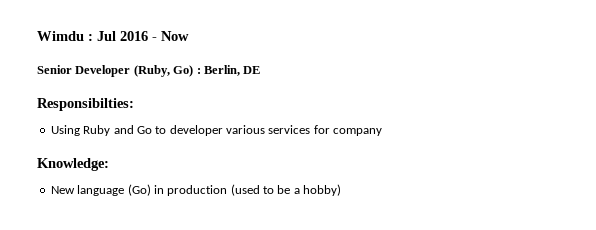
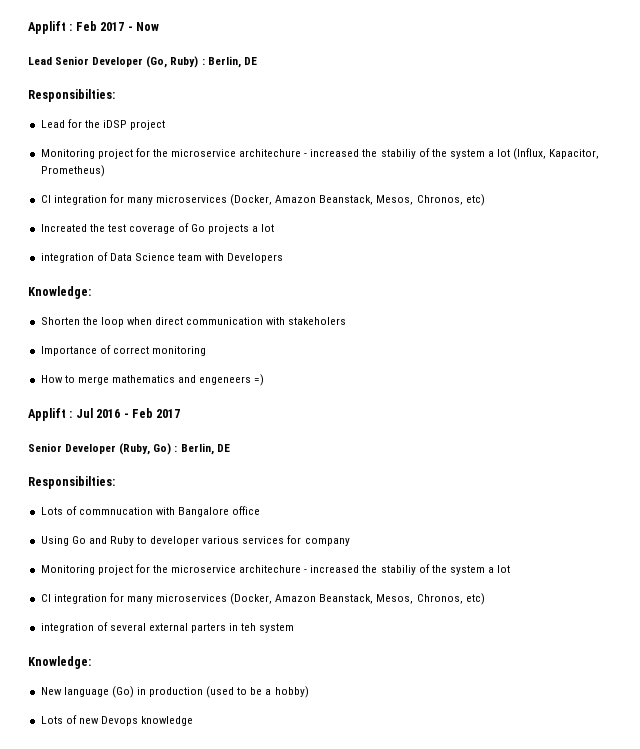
- Wimdu : Jul 2016 - Now
+ Applift : Feb 2017 - Now
+ Lead Senior Developer (Go, Ruby) : Berlin, DE
+ Responsibilties:
+ Lead for the iDSP project
+ Monitoring project for the microservice architechure - increased the stabiliy of the system a lot (Influx, Kapacitor, Prometheus)
+ CI integration for many microservices (Docker, Amazon Beanstack, Mesos, Chronos, etc)
+ Increated the test coverage of Go projects a lot
+ integration of Data Science team with Developers
+ Knowledge:
+ Shorten the loop when direct communication with stakeholers
+ Importance of correct monitoring
+ How to merge mathematics and engeneers =)
+ Applift : Jul 2016 - Feb 2017
- Using Ruby and Go to developer various services for company
+ Lots of commnucation with Bangalore office
+ Using Go and Ruby to developer various services for company
+ Monitoring project for the microservice architechure - increased the stabiliy of the system a lot
+ CI integration for many microservices (Docker, Amazon Beanstack, Mesos, Chronos, etc)
+ integration of several external parters in teh system
+ Lots of new Devops knowledge

